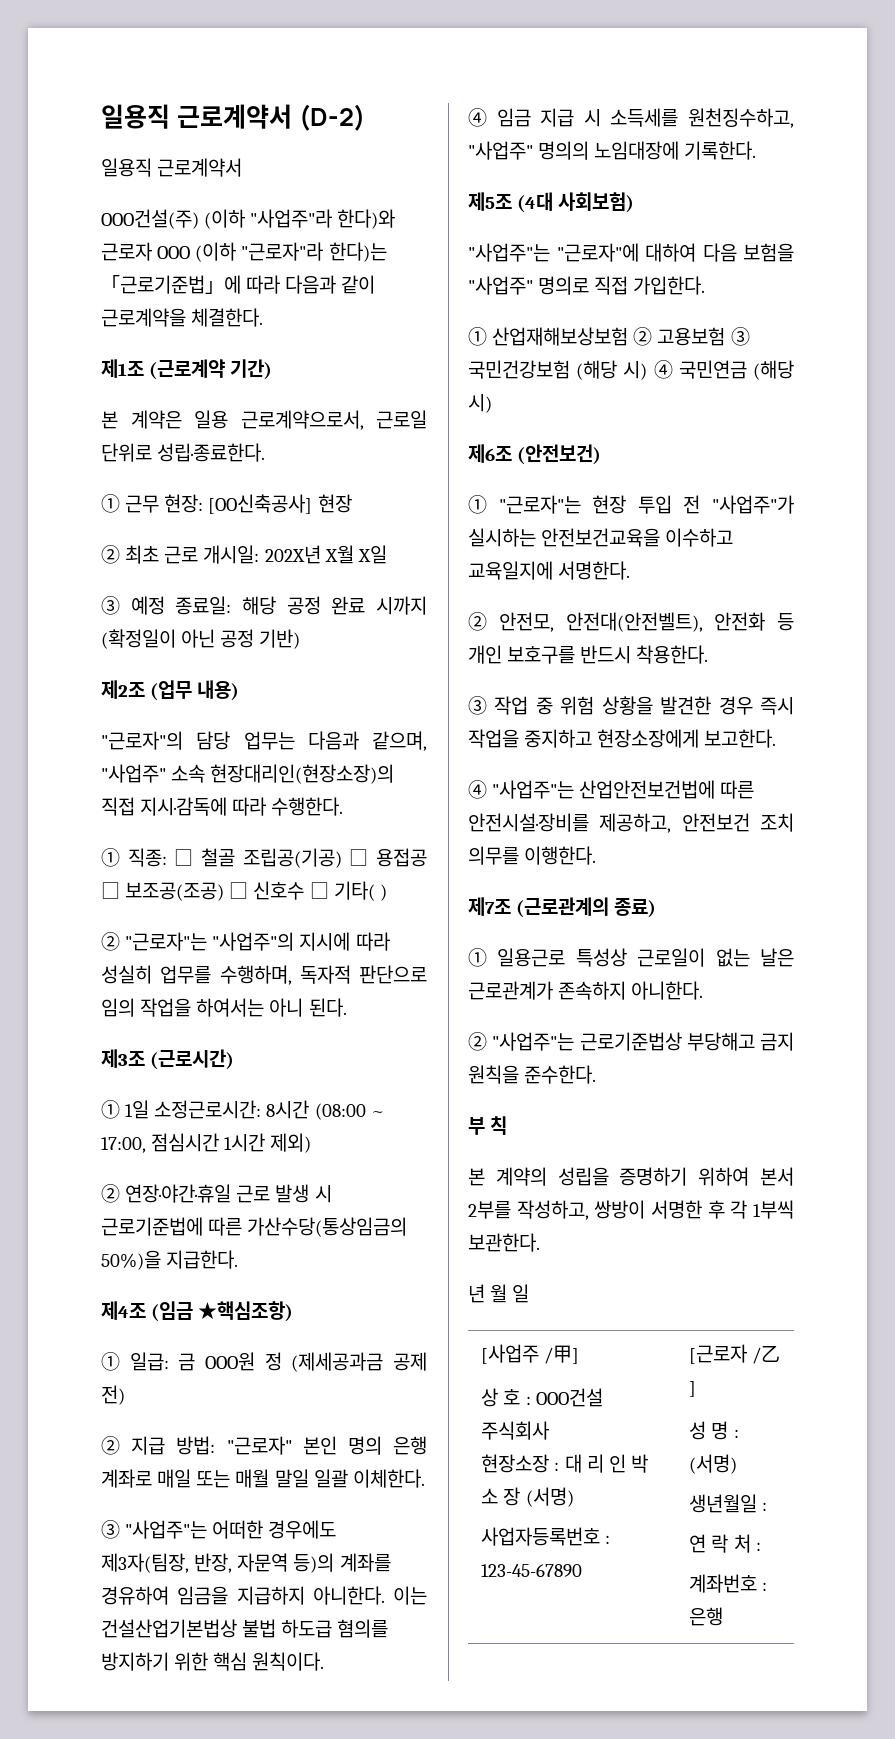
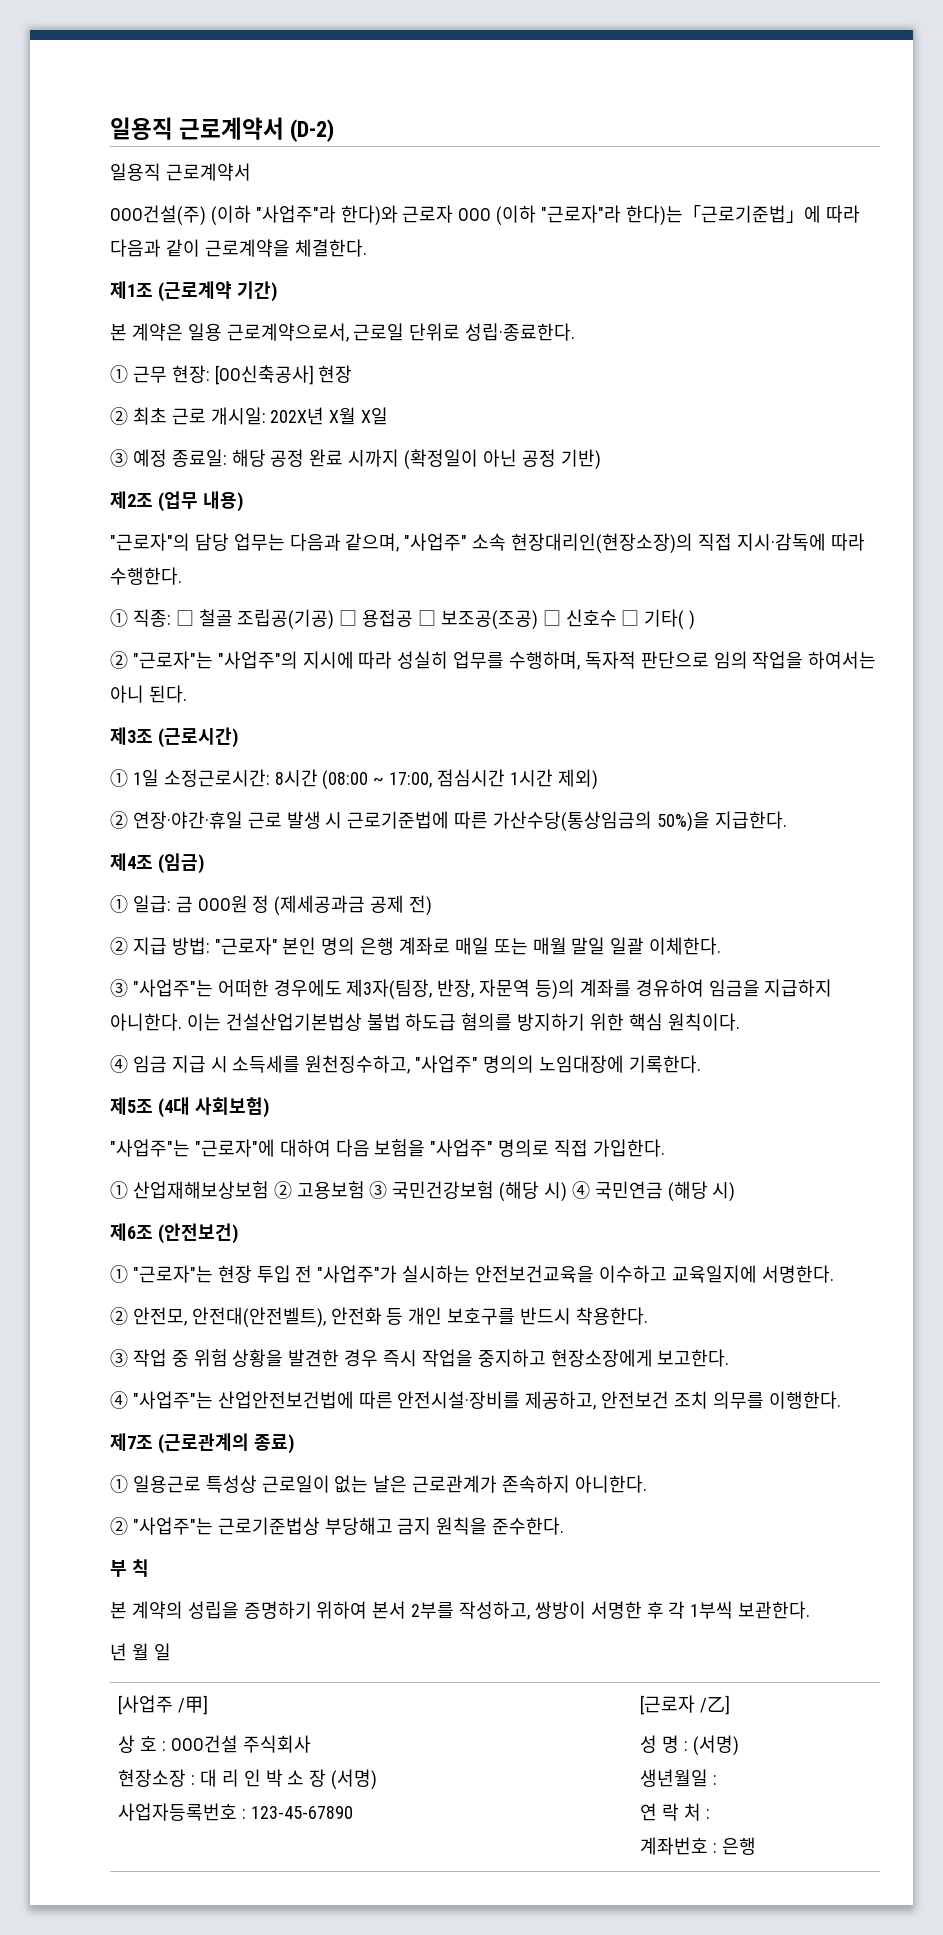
- 제4조 (임금 ★핵심조항)
+ 제4조 (임금)

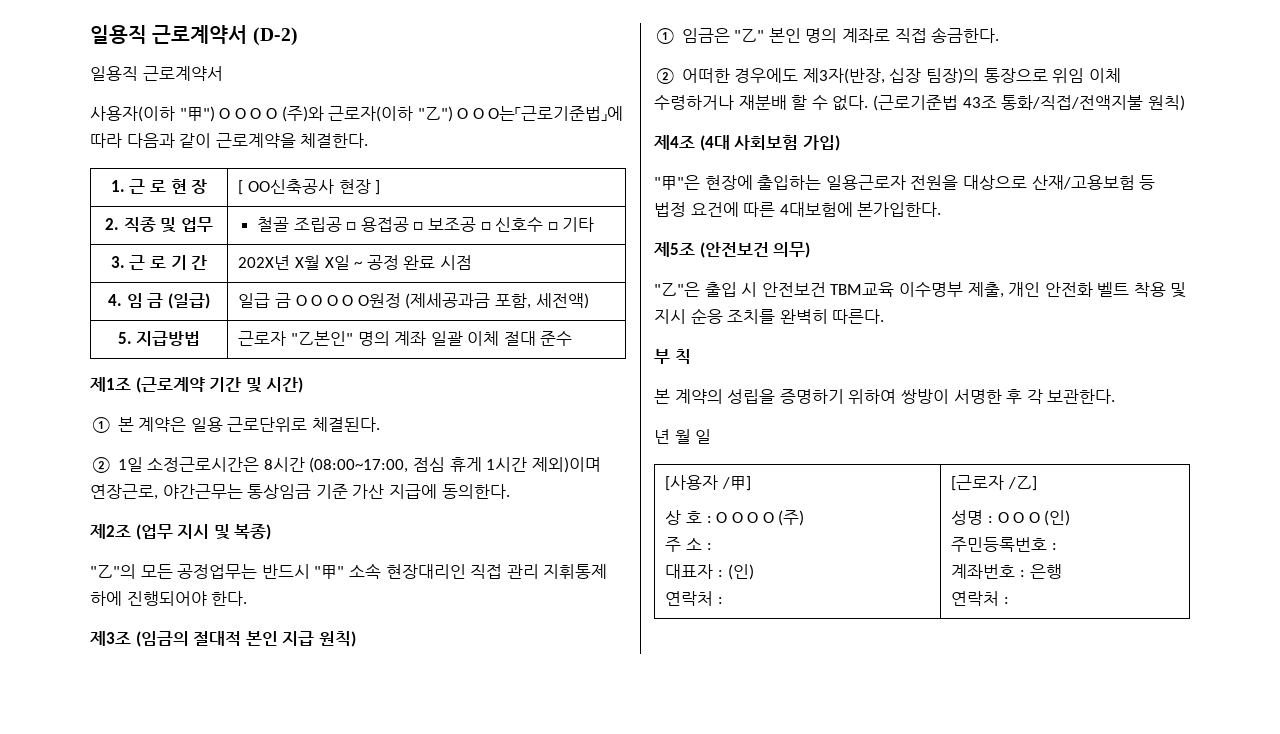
- OOO건설(주) (이하 "사업주"라 한다)와 근로자 OOO (이하 "근로자"라 한다)는「근로기준법」에 따라 다음과 같이 근로계약을 체결한다.
+ 사용자(이하 "甲") O O O O (주)와 근로자(이하 "乙") O O O는「근로기준법」에 따라 다음과 같이 근로계약을 체결한다.
- 제1조 (근로계약 기간)
- 본 계약은 일용 근로계약으로서, 근로일 단위로 성립·종료한다.
- ① 근무 현장: [OO신축공사] 현장
- ② 최초 근로 개시일: 202X년 X월 X일
- ③ 예정 종료일: 해당 공정 완료 시까지 (확정일이 아닌 공정 기반)
- 제2조 (업무 내용)
- "근로자"의 담당 업무는 다음과 같으며, "사업주" 소속 현장대리인(현장소장)의 직접 지시·감독에 따라 수행한다.
- ① 직종: □ 철골 조립공(기공) □ 용접공 □ 보조공(조공) □ 신호수 □ 기타( )
- ② "근로자"는 "사업주"의 지시에 따라 성실히 업무를 수행하며, 독자적 판단으로 임의 작업을 하여서는 아니 된다.
- 제3조 (근로시간)
- ① 1일 소정근로시간: 8시간 (08:00 ~ 17:00, 점심시간 1시간 제외)
- ② 연장·야간·휴일 근로 발생 시 근로기준법에 따른 가산수당(통상임금의 50%)을 지급한다.
- 제4조 (임금)
- ① 일급: 금 OOO원 정 (제세공과금 공제 전)
- ② 지급 방법: "근로자" 본인 명의 은행 계좌로 매일 또는 매월 말일 일괄 이체한다.
- ③ "사업주"는 어떠한 경우에도 제3자(팀장, 반장, 자문역 등)의 계좌를 경유하여 임금을 지급하지 아니한다. 이는 건설산업기본법상 불법 하도급 혐의를 방지하기 위한 핵심 원칙이다.
- ④ 임금 지급 시 소득세를 원천징수하고, "사업주" 명의의 노임대장에 기록한다.
- 제5조 (4대 사회보험)
- "사업주"는 "근로자"에 대하여 다음 보험을 "사업주" 명의로 직접 가입한다.
- ① 산업재해보상보험 ② 고용보험 ③ 국민건강보험 (해당 시) ④ 국민연금 (해당 시)
- 제6조 (안전보건)
- ① "근로자"는 현장 투입 전 "사업주"가 실시하는 안전보건교육을 이수하고 교육일지에 서명한다.
- ② 안전모, 안전대(안전벨트), 안전화 등 개인 보호구를 반드시 착용한다.
- ③ 작업 중 위험 상황을 발견한 경우 즉시 작업을 중지하고 현장소장에게 보고한다.
- ④ "사업주"는 산업안전보건법에 따른 안전시설·장비를 제공하고, 안전보건 조치 의무를 이행한다.
- 제7조 (근로관계의 종료)
- ① 일용근로 특성상 근로일이 없는 날은 근로관계가 존속하지 아니한다.
- ② "사업주"는 근로기준법상 부당해고 금지 원칙을 준수한다.
+ 1. 근 로 현 장 | [ OO신축공사 현장 ]
+ 2. 직종 및 업무 | 철골 조립공 □ 용접공 □ 보조공 □ 신호수 □ 기타
+ 3. 근 로 기 간 | 202X년 X월 X일 ~ 공정 완료 시점
+ 4. 임 금 (일급) | 일급 금 O O O O O원정 (제세공과금 포함, 세전액)
+ 5. 지급방법 | 근로자 "乙본인" 명의 계좌 일괄 이체 절대 준수
+ 제1조 (근로계약 기간 및 시간)
+ ① 본 계약은 일용 근로단위로 체결된다.
+ ② 1일 소정근로시간은 8시간 (08:00~17:00, 점심 휴게 1시간 제외)이며 연장근로, 야간근무는 통상임금 기준 가산 지급에 동의한다.
+ 제2조 (업무 지시 및 복종)
+ "乙"의 모든 공정업무는 반드시 "甲" 소속 현장대리인 직접 관리 지휘통제 하에 진행되어야 한다.
+ 제3조 (임금의 절대적 본인 지급 원칙)
+ ① 임금은 "乙" 본인 명의 계좌로 직접 송금한다.
+ ② 어떠한 경우에도 제3자(반장, 십장 팀장)의 통장으로 위임 이체 수령하거나 재분배 할 수 없다. (근로기준법 43조 통화/직접/전액지불 원칙)
+ 제4조 (4대 사회보험 가입)
+ "甲"은 현장에 출입하는 일용근로자 전원을 대상으로 산재/고용보험 등 법정 요건에 따른 4대보험에 본가입한다.
+ 제5조 (안전보건 의무)
+ "乙"은 출입 시 안전보건 TBM교육 이수명부 제출, 개인 안전화 벨트 착용 및 지시 순응 조치를 완벽히 따른다.
- 본 계약의 성립을 증명하기 위하여 본서 2부를 작성하고, 쌍방이 서명한 후 각 1부씩 보관한다.
+ 본 계약의 성립을 증명하기 위하여 쌍방이 서명한 후 각 보관한다.
- [사업주 /甲]
- 상 호 : OOO건설 주식회사
- 현장소장 : 대 리 인 박 소 장 (서명)
- 사업자등록번호 : 123-45-67890 | [근로자 /乙]
- 성 명 : (서명)
- 생년월일 :
- 연 락 처 :
+ [사용자 /甲]
+ 상 호 : O O O O (주)
+ 주 소 :
+ 대표자 : (인)
+ 연락처 : | [근로자 /乙]
+ 성명 : O O O (인)
+ 주민등록번호 :
  계좌번호 : 은행
+ 연락처 :

